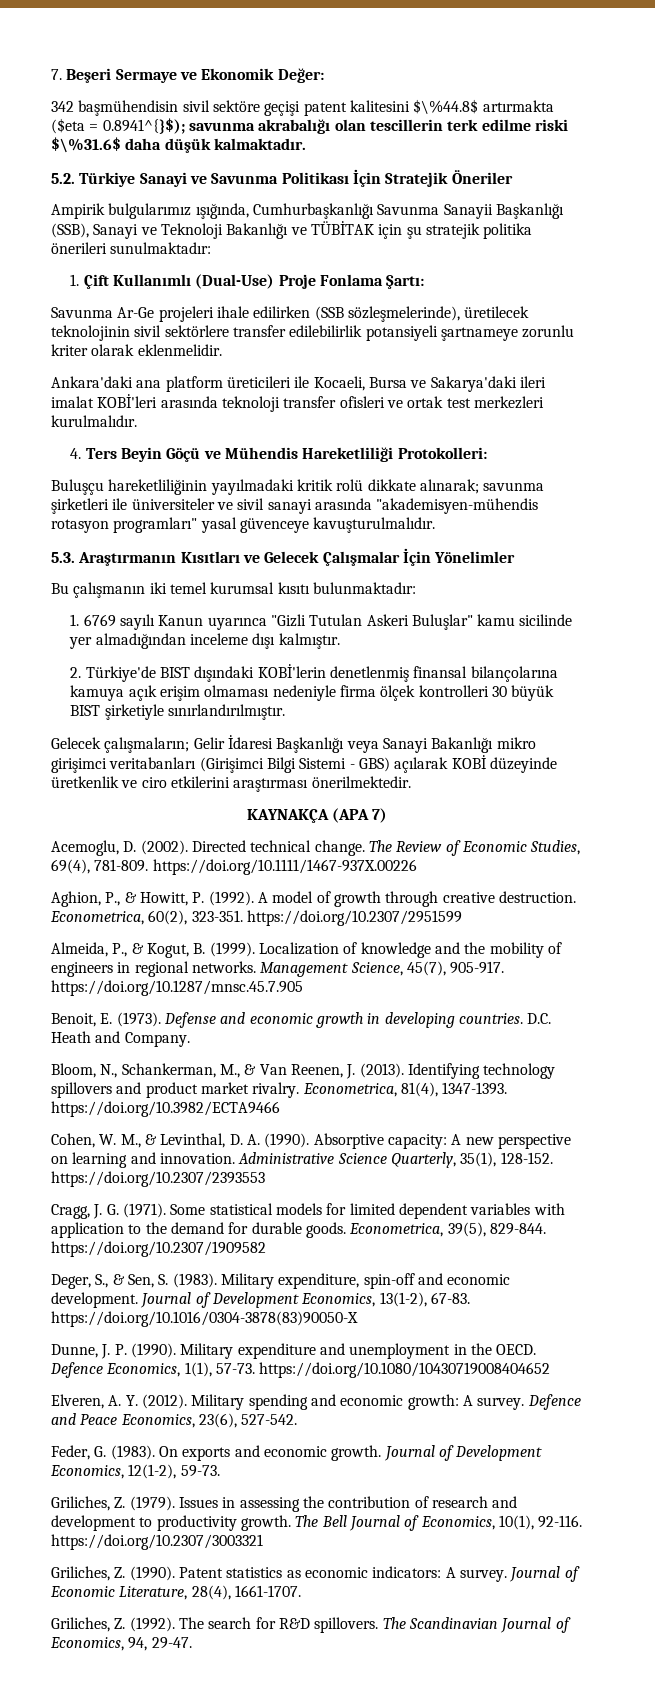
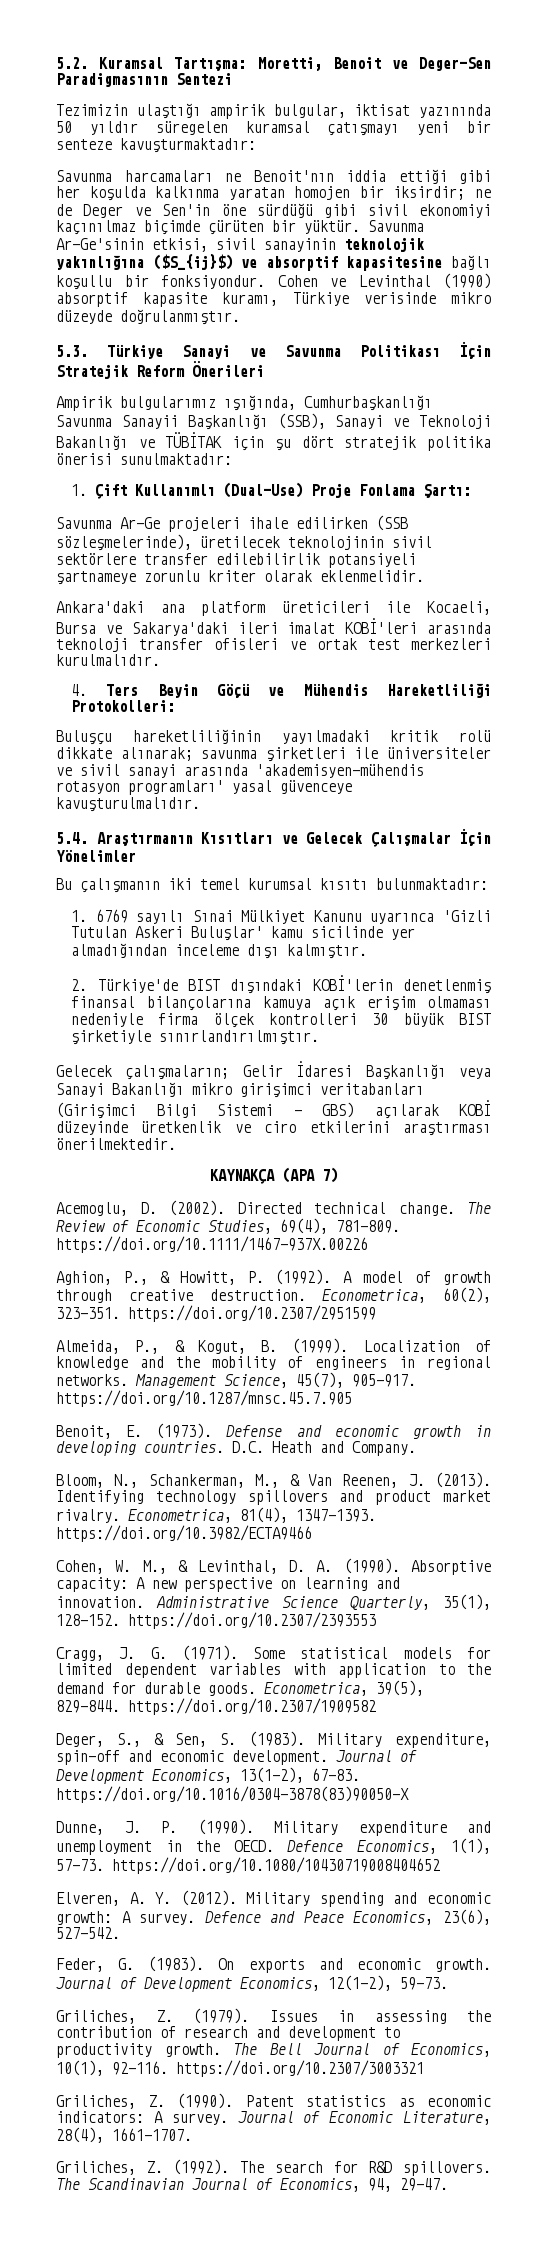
- 7. Beşeri Sermaye ve Ekonomik Değer:
- 342 başmühendisin sivil sektöre geçişi patent kalitesini $\%44.8$ artırmakta ($eta = 0.8941^{}$); savunma akrabalığı olan tescillerin terk edilme riski $\%31.6$ daha düşük kalmaktadır.
- 5.2. Türkiye Sanayi ve Savunma Politikası İçin Stratejik Öneriler
+ 5.2. Kuramsal Tartışma: Moretti, Benoit ve Deger-Sen Paradigmasının Sentezi
+ Tezimizin ulaştığı ampirik bulgular, iktisat yazınında 50 yıldır süregelen kuramsal çatışmayı yeni bir senteze kavuşturmaktadır:
+ Savunma harcamaları ne Benoit'nın iddia ettiği gibi her koşulda kalkınma yaratan homojen bir iksirdir; ne de Deger ve Sen'in öne sürdüğü gibi sivil ekonomiyi kaçınılmaz biçimde çürüten bir yüktür. Savunma Ar-Ge'sinin etkisi, sivil sanayinin teknolojik yakınlığına ($S_{ij}$) ve absorptif kapasitesine bağlı koşullu bir fonksiyondur. Cohen ve Levinthal (1990) absorptif kapasite kuramı, Türkiye verisinde mikro düzeyde doğrulanmıştır.
+ 5.3. Türkiye Sanayi ve Savunma Politikası İçin Stratejik Reform Önerileri
- Ampirik bulgularımız ışığında, Cumhurbaşkanlığı Savunma Sanayii Başkanlığı (SSB), Sanayi ve Teknoloji Bakanlığı ve TÜBİTAK için şu stratejik politika önerileri sunulmaktadır:
+ Ampirik bulgularımız ışığında, Cumhurbaşkanlığı Savunma Sanayii Başkanlığı (SSB), Sanayi ve Teknoloji Bakanlığı ve TÜBİTAK için şu dört stratejik politika önerisi sunulmaktadır:
- Buluşçu hareketliliğinin yayılmadaki kritik rolü dikkate alınarak; savunma şirketleri ile üniversiteler ve sivil sanayi arasında "akademisyen-mühendis rotasyon programları" yasal güvenceye kavuşturulmalıdır.
+ Buluşçu hareketliliğinin yayılmadaki kritik rolü dikkate alınarak; savunma şirketleri ile üniversiteler ve sivil sanayi arasında 'akademisyen-mühendis rotasyon programları' yasal güvenceye kavuşturulmalıdır.
- 5.3. Araştırmanın Kısıtları ve Gelecek Çalışmalar İçin Yönelimler
+ 5.4. Araştırmanın Kısıtları ve Gelecek Çalışmalar İçin Yönelimler
- 1. 6769 sayılı Kanun uyarınca "Gizli Tutulan Askeri Buluşlar" kamu sicilinde yer almadığından inceleme dışı kalmıştır.
+ 1. 6769 sayılı Sınai Mülkiyet Kanunu uyarınca 'Gizli Tutulan Askeri Buluşlar' kamu sicilinde yer almadığından inceleme dışı kalmıştır.

